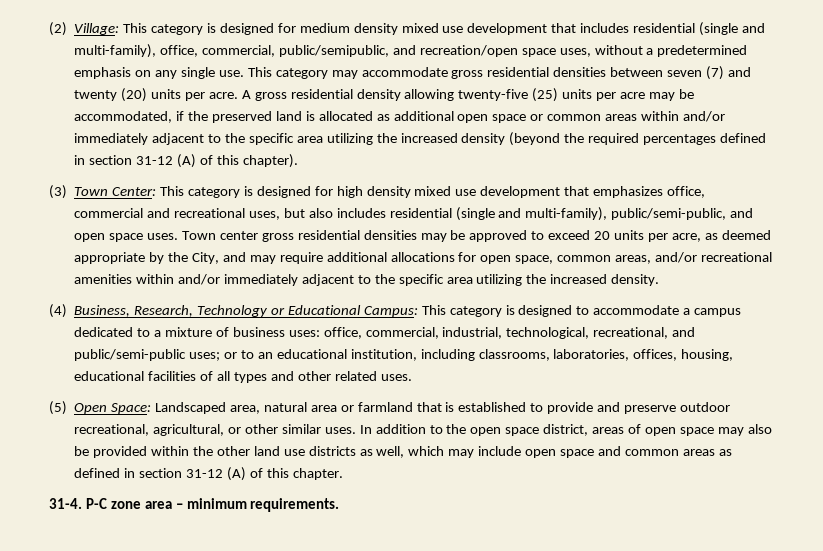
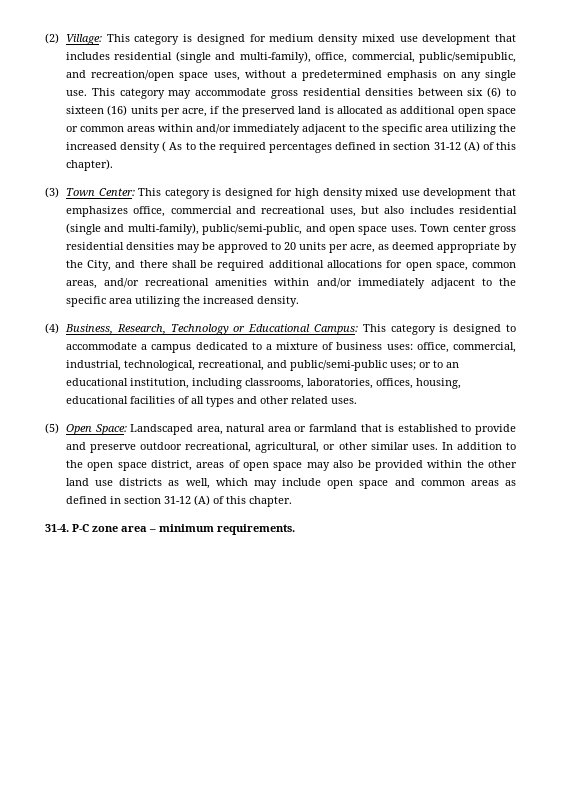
- This category may accommodate gross residential densities between seven (7) and twenty (20) units per acre. A gross residential density allowing twenty-five (25) units per acre may be accommodated, if the preserved land is allocated as additional open space or common areas within and/or immediately adjacent to the specific area utilizing the increased density (beyond the required percentages defined in section 31-12 (A) of this chapter).
+ This category may accommodate gross residential densities between six (6) to sixteen (16) units per acre, if the preserved land is allocated as additional open space or common areas within and/or immediately adjacent to the specific area utilizing the increased density ( As to the required percentages defined in section 31-12 (A) of this chapter).
- Town center gross residential densities may be approved to exceed 20 units per acre, as deemed appropriate by the City, and may require additional allocations for open space, common areas, and/or recreational amenities within and/or immediately adjacent to the specific area utilizing the increased density.
+ Town center gross residential densities may be approved to 20 units per acre, as deemed appropriate by the City, and there shall be required additional allocations for open space, common areas, and/or recreational amenities within and/or immediately adjacent to the specific area utilizing the increased density.

